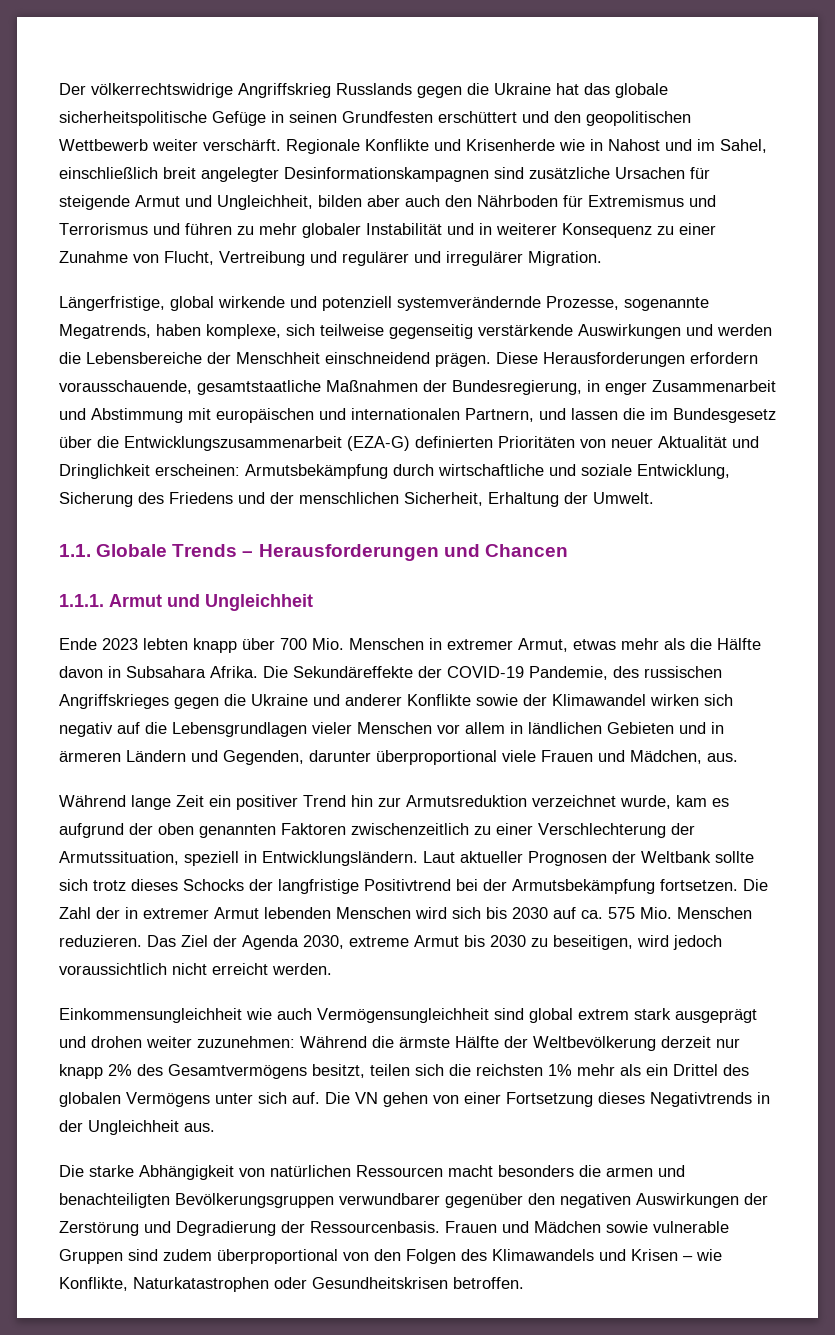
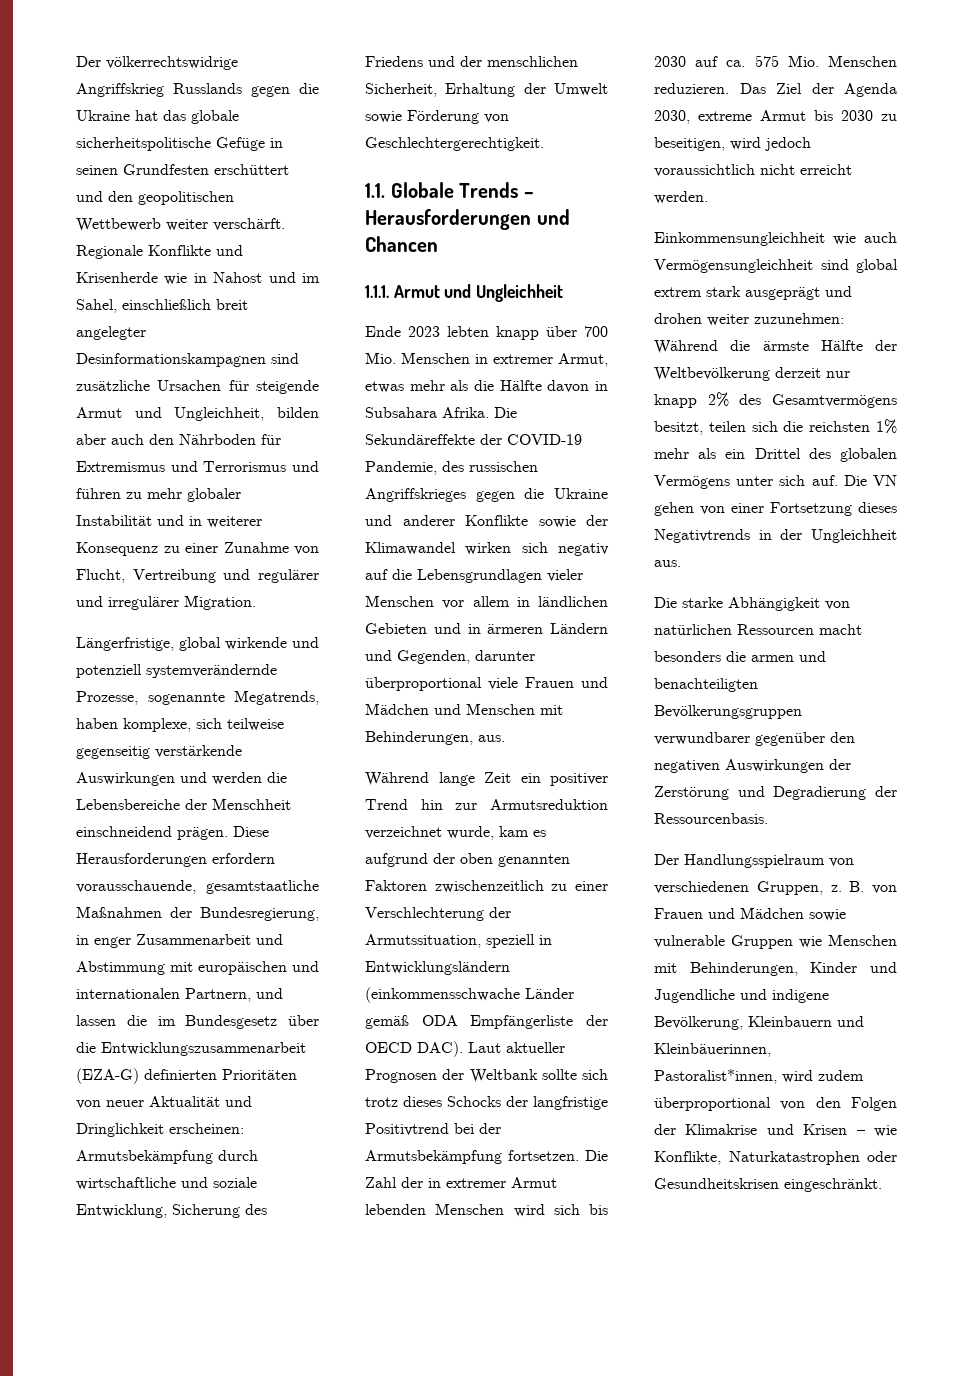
- Diese Herausforderungen erfordern vorausschauende, gesamtstaatliche Maßnahmen der Bundesregierung, in enger Zusammenarbeit und Abstimmung mit europäischen und internationalen Partnern, und lassen die im Bundesgesetz über die Entwicklungszusammenarbeit (EZA-G) definierten Prioritäten von neuer Aktualität und Dringlichkeit erscheinen: Armutsbekämpfung durch wirtschaftliche und soziale Entwicklung, Sicherung des Friedens und der menschlichen Sicherheit, Erhaltung der Umwelt.
+ Diese Herausforderungen erfordern vorausschauende, gesamtstaatliche Maßnahmen der Bundesregierung, in enger Zusammenarbeit und Abstimmung mit europäischen und internationalen Partnern, und lassen die im Bundesgesetz über die Entwicklungszusammenarbeit (EZA-G) definierten Prioritäten von neuer Aktualität und Dringlichkeit erscheinen: Armutsbekämpfung durch wirtschaftliche und soziale Entwicklung, Sicherung des Friedens und der menschlichen Sicherheit, Erhaltung der Umwelt sowie Förderung von Geschlechtergerechtigkeit.
- Die Sekundäreffekte der COVID-19 Pandemie, des russischen Angriffskrieges gegen die Ukraine und anderer Konflikte sowie der Klimawandel wirken sich negativ auf die Lebensgrundlagen vieler Menschen vor allem in ländlichen Gebieten und in ärmeren Ländern und Gegenden, darunter überproportional viele Frauen und Mädchen, aus.
+ Die Sekundäreffekte der COVID-19 Pandemie, des russischen Angriffskrieges gegen die Ukraine und anderer Konflikte sowie der Klimawandel wirken sich negativ auf die Lebensgrundlagen vieler Menschen vor allem in ländlichen Gebieten und in ärmeren Ländern und Gegenden, darunter überproportional viele Frauen und Mädchen und Menschen mit Behinderungen, aus.
- Während lange Zeit ein positiver Trend hin zur Armutsreduktion verzeichnet wurde, kam es aufgrund der oben genannten Faktoren zwischenzeitlich zu einer Verschlechterung der Armutssituation, speziell in Entwicklungsländern.
+ Während lange Zeit ein positiver Trend hin zur Armutsreduktion verzeichnet wurde, kam es aufgrund der oben genannten Faktoren zwischenzeitlich zu einer Verschlechterung der Armutssituation, speziell in Entwicklungsländern (einkommensschwache Länder gemäß ODA Empfängerliste der OECD DAC).
- Die starke Abhängigkeit von natürlichen Ressourcen macht besonders die armen und benachteiligten Bevölkerungsgruppen verwundbarer gegenüber den negativen Auswirkungen der Zerstörung und Degradierung der Ressourcenbasis. Frauen und Mädchen sowie vulnerable Gruppen sind zudem überproportional von den Folgen des Klimawandels und Krisen – wie Konflikte, Naturkatastrophen oder Gesundheitskrisen betroffen.
+ Die starke Abhängigkeit von natürlichen Ressourcen macht besonders die armen und benachteiligten Bevölkerungsgruppen verwundbarer gegenüber den negativen Auswirkungen der Zerstörung und Degradierung der Ressourcenbasis.
+ Der Handlungsspielraum von verschiedenen Gruppen, z. B. von Frauen und Mädchen sowie vulnerable Gruppen wie Menschen mit Behinderungen, Kinder und Jugendliche und indigene Bevölkerung, Kleinbauern und Kleinbäuerinnen, Pastoralist*innen, wird zudem überproportional von den Folgen der Klimakrise und Krisen – wie Konflikte, Naturkatastrophen oder Gesundheitskrisen eingeschränkt.

